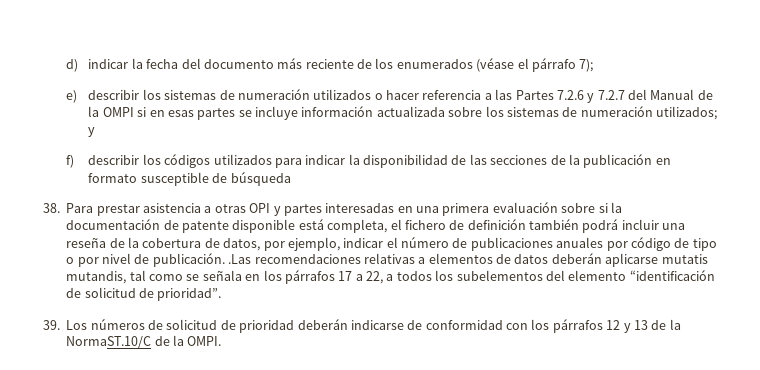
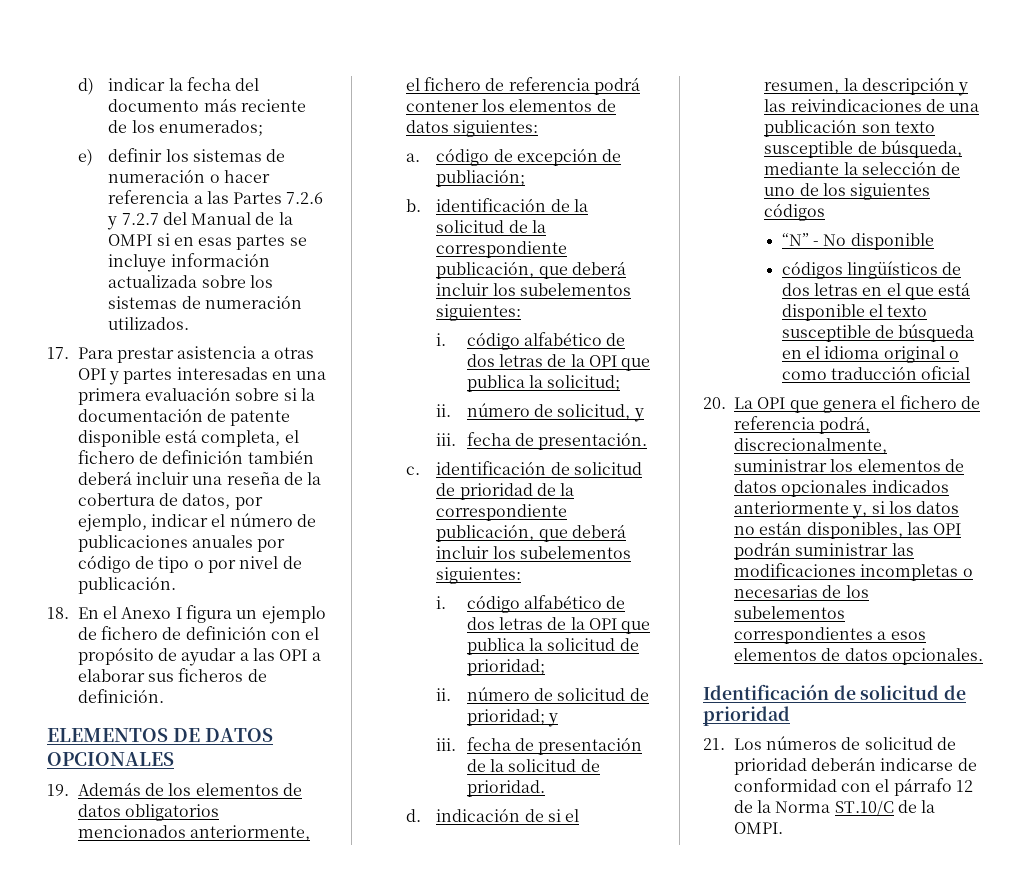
- d) indicar la fecha del documento más reciente de los enumerados (véase el párrafo 7);
+ d) indicar la fecha del documento más reciente de los enumerados;
- e) describir los sistemas de numeración utilizados o hacer referencia a las Partes 7.2.6 y 7.2.7 del Manual de la OMPI si en esas partes se incluye información actualizada sobre los sistemas de numeración utilizados; y
- f) describir los códigos utilizados para indicar la disponibilidad de las secciones de la publicación en formato susceptible de búsqueda
- 38. Para prestar asistencia a otras OPI y partes interesadas en una primera evaluación sobre si la documentación de patente disponible está completa, el fichero de definición también podrá incluir una reseña de la cobertura de datos, por ejemplo, indicar el número de publicaciones anuales por código de tipo o por nivel de publicación. .Las recomendaciones relativas a elementos de datos deberán aplicarse mutatis mutandis, tal como se señala en los párrafos 17 a 22, a todos los subelementos del elemento “identificación de solicitud de prioridad”.
- 39. Los números de solicitud de prioridad deberán indicarse de conformidad con los párrafos 12 y 13 de la NormaST.10/C de la OMPI.
+ e) definir los sistemas de numeración o hacer referencia a las Partes 7.2.6 y 7.2.7 del Manual de la OMPI si en esas partes se incluye información actualizada sobre los sistemas de numeración utilizados.
+ 17. Para prestar asistencia a otras OPI y partes interesadas en una primera evaluación sobre si la documentación de patente disponible está completa, el fichero de definición también deberá incluir una reseña de la cobertura de datos, por ejemplo, indicar el número de publicaciones anuales por código de tipo o por nivel de publicación.
+ 18. En el Anexo I figura un ejemplo de fichero de definición con el propósito de ayudar a las OPI a elaborar sus ficheros de definición.
+ ELEMENTOS DE DATOS OPCIONALES
+ 19. Además de los elementos de datos obligatorios mencionados anteriormente, el fichero de referencia podrá contener los elementos de datos siguientes:
+ a. código de excepción de publiación;
+ b. identificación de la solicitud de la correspondiente publicación, que deberá incluir los subelementos siguientes:
+ i. código alfabético de dos letras de la OPI que publica la solicitud;
+ ii. número de solicitud, y
+ iii. fecha de presentación.
+ c. identificación de solicitud de prioridad de la correspondiente publicación, que deberá incluir los subelementos siguientes:
+ i. código alfabético de dos letras de la OPI que publica la solicitud de prioridad;
+ ii. número de solicitud de prioridad; y
+ iii. fecha de presentación de la solicitud de prioridad.
+ d. indicación de si el resumen, la descripción y las reivindicaciones de una publicación son texto susceptible de búsqueda, mediante la selección de uno de los siguientes códigos
+ “N” - No disponible
+ códigos lingüísticos de dos letras en el que está disponible el texto susceptible de búsqueda en el idioma original o como traducción oficial
+ 20. La OPI que genera el fichero de referencia podrá, discrecionalmente, suministrar los elementos de datos opcionales indicados anteriormente y, si los datos no están disponibles, las OPI podrán suministrar las modificaciones incompletas o necesarias de los subelementos correspondientes a esos elementos de datos opcionales.
+ Identificación de solicitud de prioridad
+ 21. Los números de solicitud de prioridad deberán indicarse de conformidad con el párrafo 12 de la Norma ST.10/C de la OMPI.

